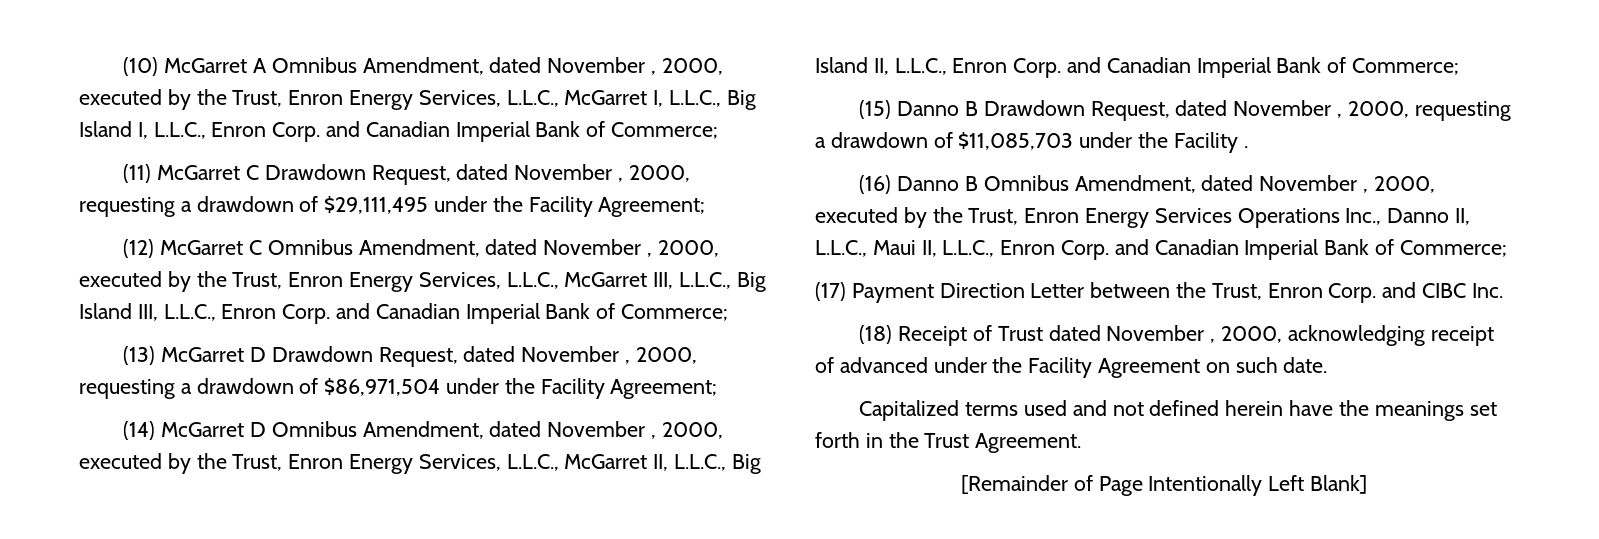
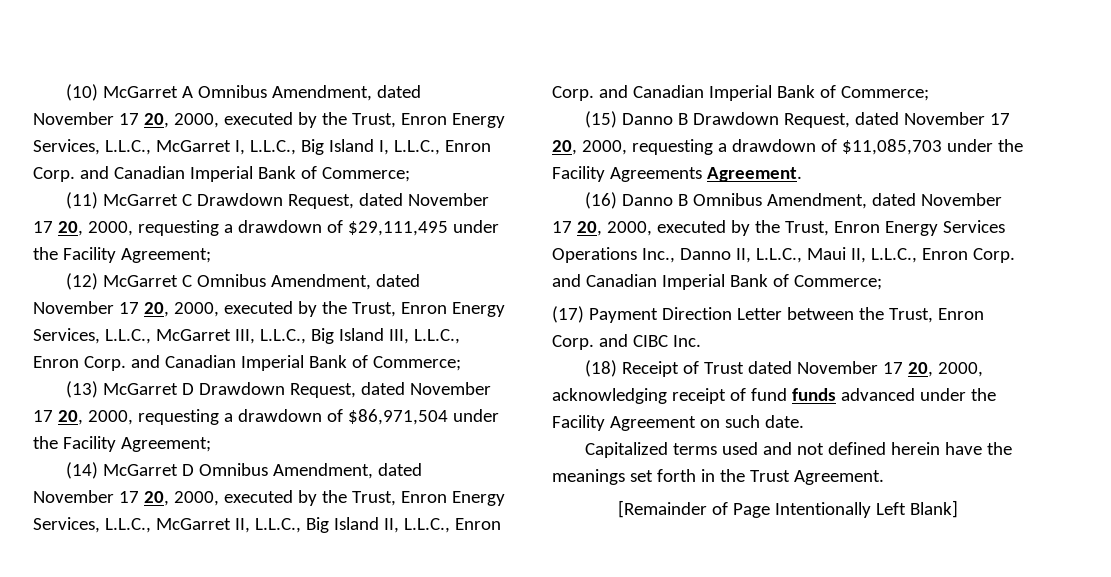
- (10) McGarret A Omnibus Amendment, dated November , 2000, executed by the Trust, Enron Energy Services, L.L.C., McGarret I, L.L.C., Big Island I, L.L.C., Enron Corp. and Canadian Imperial Bank of Commerce;
+ (10) McGarret A Omnibus Amendment, dated November 17 20, 2000, executed by the Trust, Enron Energy Services, L.L.C., McGarret I, L.L.C., Big Island I, L.L.C., Enron Corp. and Canadian Imperial Bank of Commerce;
- (11) McGarret C Drawdown Request, dated November , 2000, requesting a drawdown of $29,111,495 under the Facility Agreement;
+ (11) McGarret C Drawdown Request, dated November 17 20, 2000, requesting a drawdown of $29,111,495 under the Facility Agreement;
- (12) McGarret C Omnibus Amendment, dated November , 2000, executed by the Trust, Enron Energy Services, L.L.C., McGarret III, L.L.C., Big Island III, L.L.C., Enron Corp. and Canadian Imperial Bank of Commerce;
+ (12) McGarret C Omnibus Amendment, dated November 17 20, 2000, executed by the Trust, Enron Energy Services, L.L.C., McGarret III, L.L.C., Big Island III, L.L.C., Enron Corp. and Canadian Imperial Bank of Commerce;
- (13) McGarret D Drawdown Request, dated November , 2000, requesting a drawdown of $86,971,504 under the Facility Agreement;
+ (13) McGarret D Drawdown Request, dated November 17 20, 2000, requesting a drawdown of $86,971,504 under the Facility Agreement;
- (14) McGarret D Omnibus Amendment, dated November , 2000, executed by the Trust, Enron Energy Services, L.L.C., McGarret II, L.L.C., Big Island II, L.L.C., Enron Corp. and Canadian Imperial Bank of Commerce;
+ (14) McGarret D Omnibus Amendment, dated November 17 20, 2000, executed by the Trust, Enron Energy Services, L.L.C., McGarret II, L.L.C., Big Island II, L.L.C., Enron Corp. and Canadian Imperial Bank of Commerce;
- (15) Danno B Drawdown Request, dated November , 2000, requesting a drawdown of $11,085,703 under the Facility .
+ (15) Danno B Drawdown Request, dated November 17 20, 2000, requesting a drawdown of $11,085,703 under the Facility Agreements Agreement.
- (16) Danno B Omnibus Amendment, dated November , 2000, executed by the Trust, Enron Energy Services Operations Inc., Danno II, L.L.C., Maui II, L.L.C., Enron Corp. and Canadian Imperial Bank of Commerce;
+ (16) Danno B Omnibus Amendment, dated November 17 20, 2000, executed by the Trust, Enron Energy Services Operations Inc., Danno II, L.L.C., Maui II, L.L.C., Enron Corp. and Canadian Imperial Bank of Commerce;
- (18) Receipt of Trust dated November , 2000, acknowledging receipt of advanced under the Facility Agreement on such date.
+ (18) Receipt of Trust dated November 17 20, 2000, acknowledging receipt of fund funds advanced under the Facility Agreement on such date.

